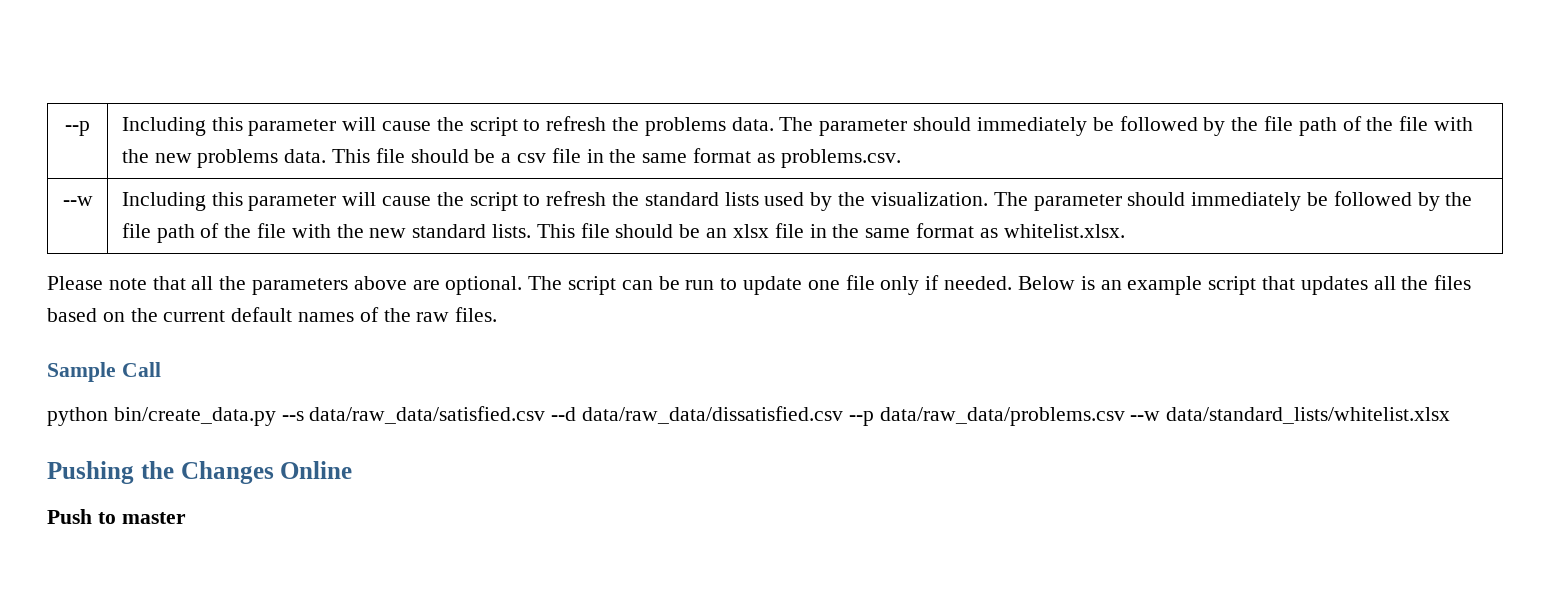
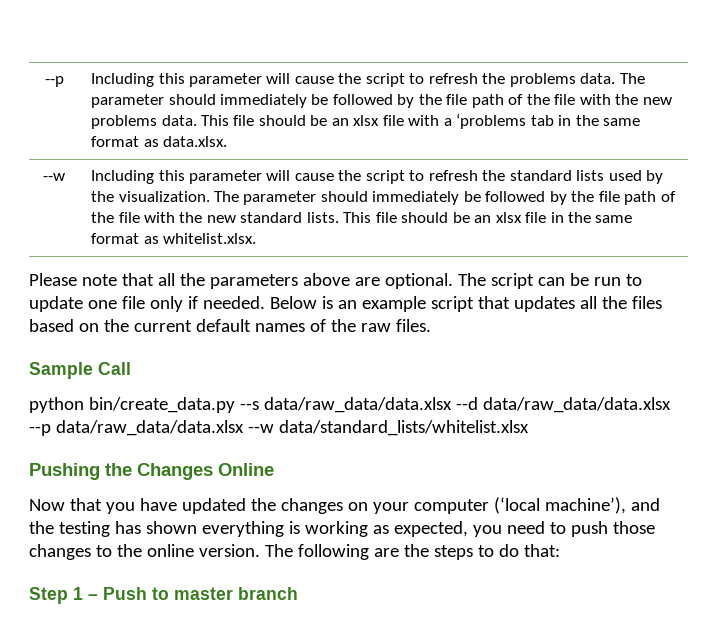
- This file should be a csv file in the same format as problems.csv.
+ This file should be an xlsx file with a ‘problems tab in the same format as data.xlsx.
- python bin/create_data.py --s data/raw_data/satisfied.csv --d data/raw_data/dissatisfied.csv --p data/raw_data/problems.csv --w data/standard_lists/whitelist.xlsx
+ python bin/create_data.py --s data/raw_data/data.xlsx --d data/raw_data/data.xlsx --p data/raw_data/data.xlsx --w data/standard_lists/whitelist.xlsx
- Push to master
+ Now that you have updated the changes on your computer (‘local machine’), and the testing has shown everything is working as expected, you need to push those changes to the online version. The following are the steps to do that:
+ Step 1 – Push to master branch

